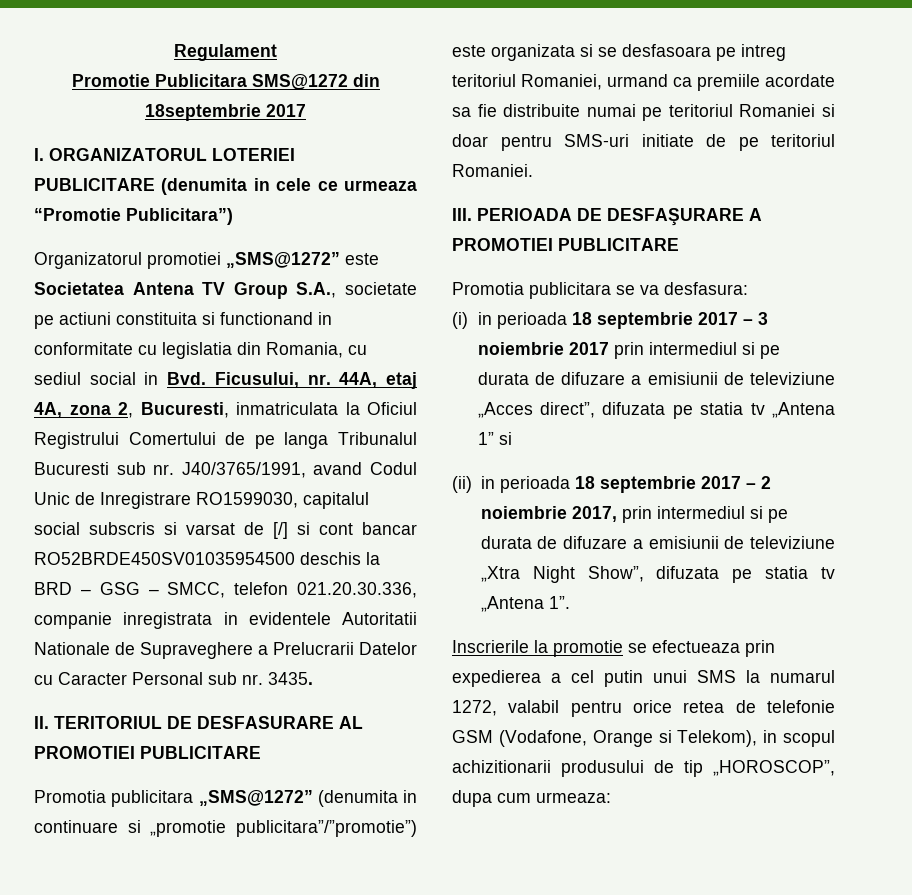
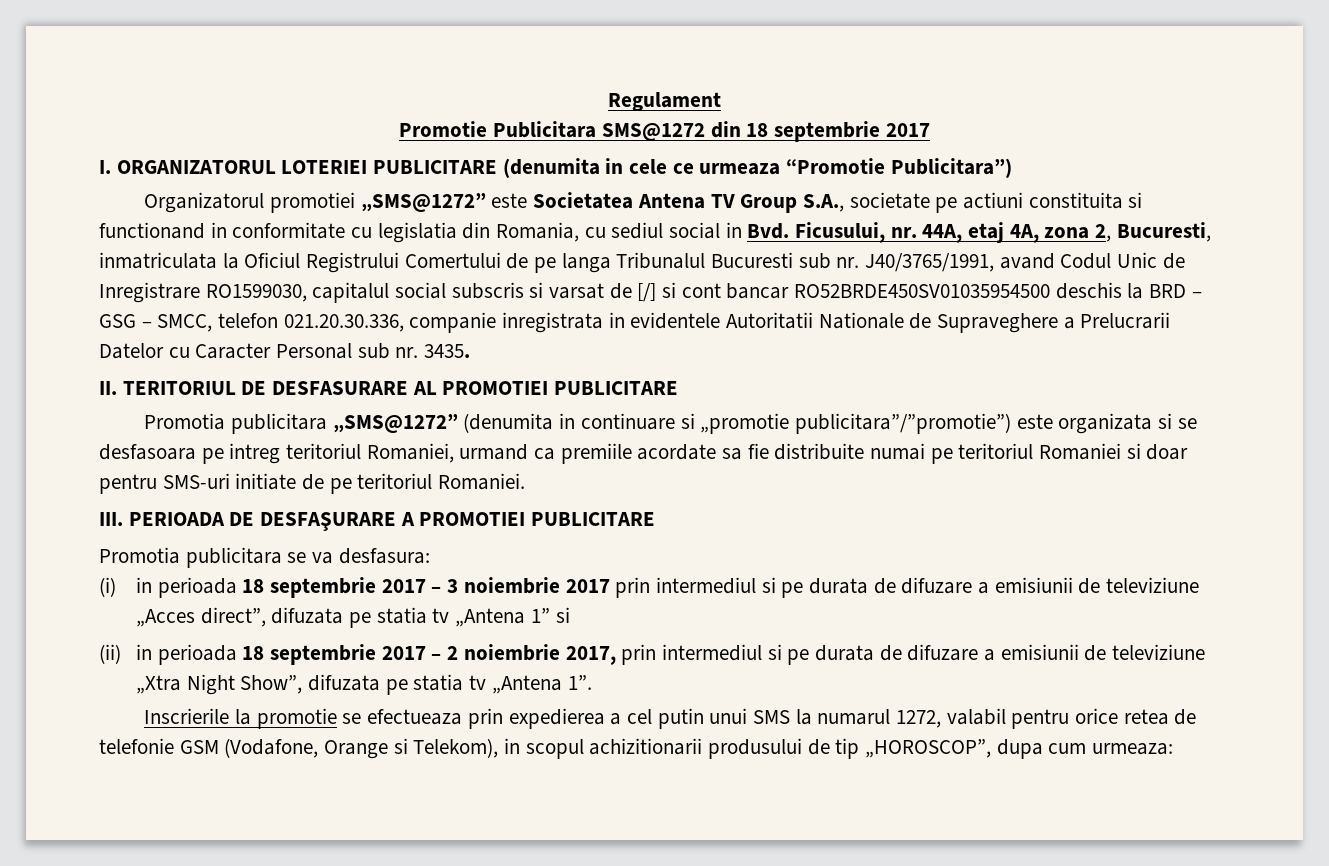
- Promotie Publicitara SMS@1272 din 18septembrie 2017
+ Promotie Publicitara SMS@1272 din 18 septembrie 2017

